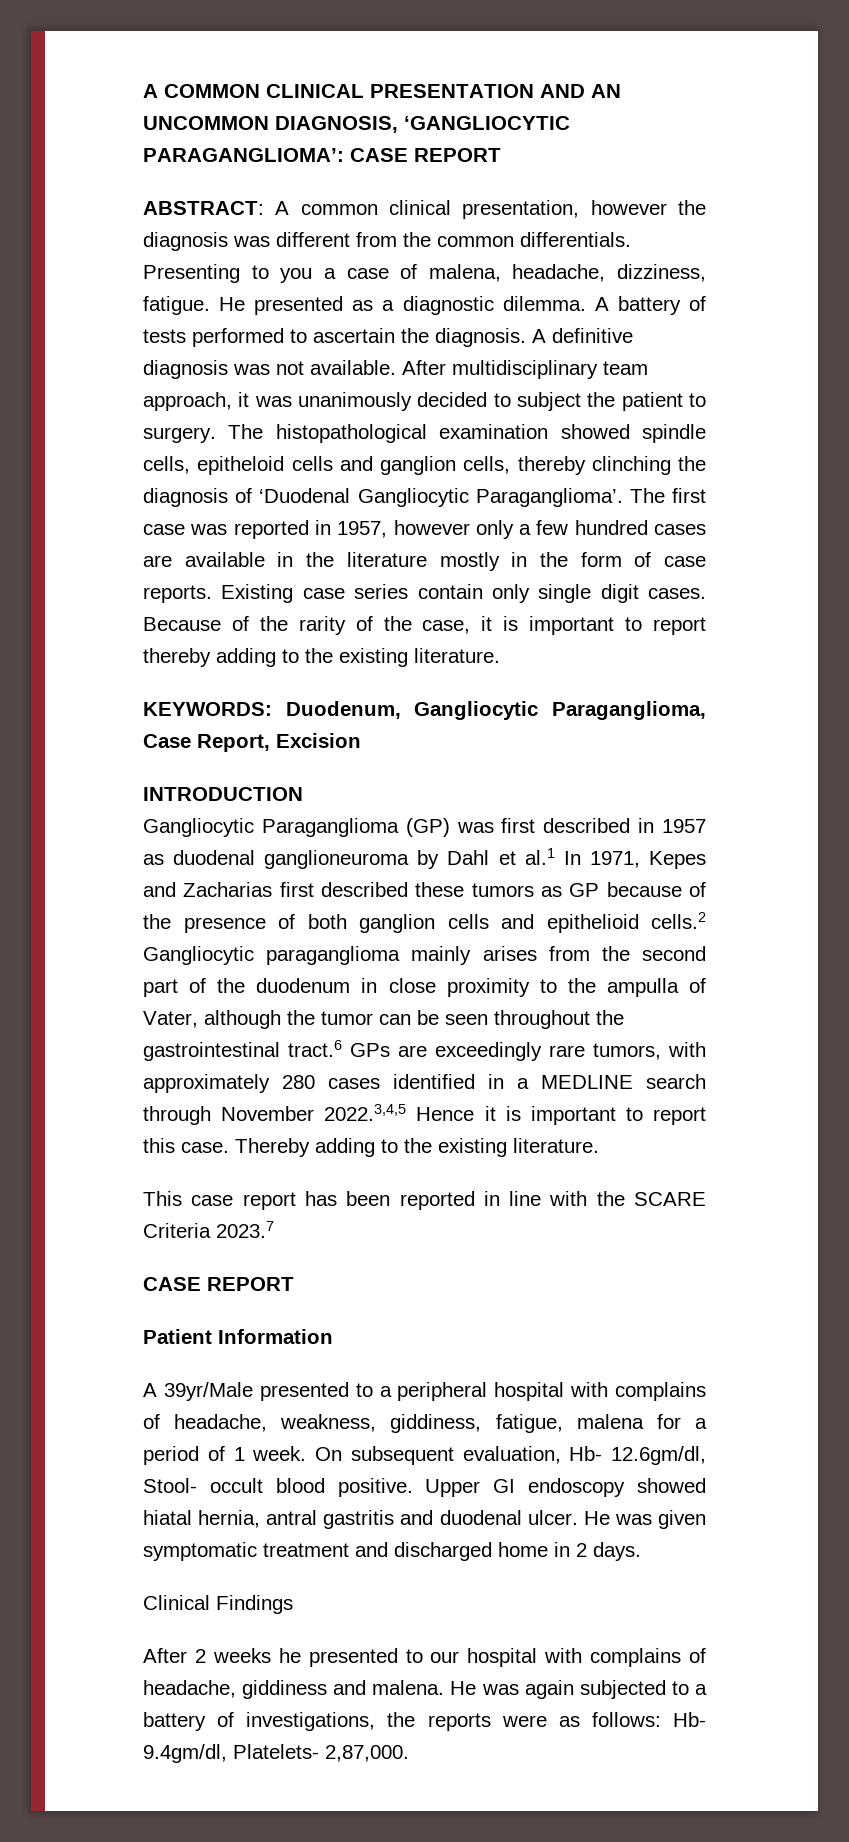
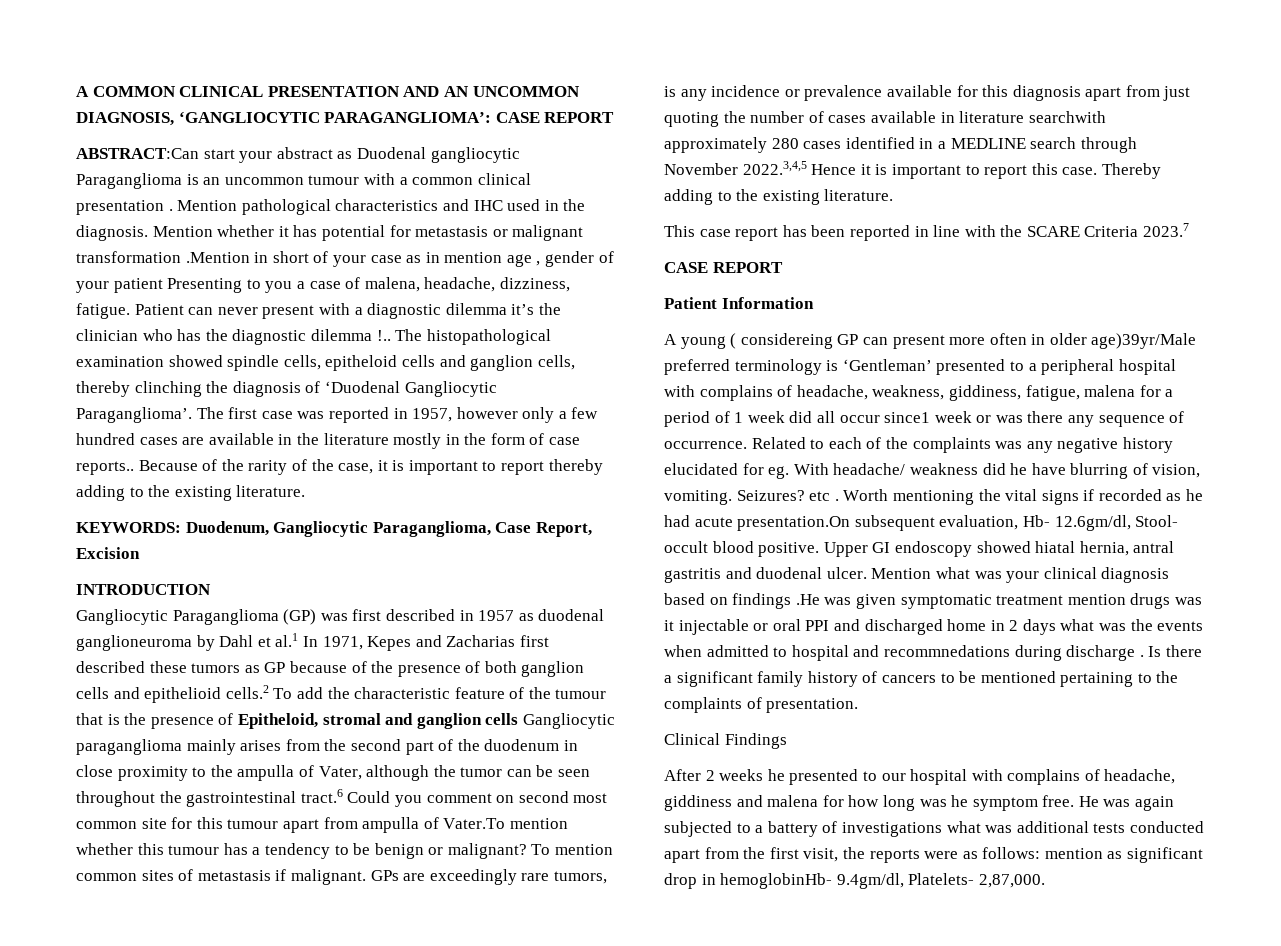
- ABSTRACT: A common clinical presentation, however the diagnosis was different from the common differentials. Presenting to you a case of malena, headache, dizziness, fatigue.
+ ABSTRACT:Can start your abstract as Duodenal gangliocytic Paraganglioma is an uncommon tumour with a common clinical presentation . Mention pathological characteristics and IHC used in the diagnosis. Mention whether it has potential for metastasis or malignant transformation .Mention in short of your case as in mention age , gender of your patient Presenting to you a case of malena, headache, dizziness, fatigue.
- He presented as a diagnostic dilemma. A battery of tests performed to ascertain the diagnosis. A definitive diagnosis was not available. After multidisciplinary team approach, it was unanimously decided to subject the patient to surgery.
+ Patient can never present with a diagnostic dilemma it’s the clinician who has the diagnostic dilemma !..
- The first case was reported in 1957, however only a few hundred cases are available in the literature mostly in the form of case reports. Existing case series contain only single digit cases.
+ The first case was reported in 1957, however only a few hundred cases are available in the literature mostly in the form of case reports..
- Gangliocytic Paraganglioma (GP) was first described in 1957 as duodenal ganglioneuroma by Dahl et al.1 In 1971, Kepes and Zacharias first described these tumors as GP because of the presence of both ganglion cells and epithelioid cells.2 Gangliocytic paraganglioma mainly arises from the second part of the duodenum in close proximity to the ampulla of Vater, although the tumor can be seen throughout the gastrointestinal tract.6 GPs are exceedingly rare tumors, with approximately 280 cases identified in a MEDLINE search through November 2022.3,4,5 Hence it is important to report this case.
+ Gangliocytic Paraganglioma (GP) was first described in 1957 as duodenal ganglioneuroma by Dahl et al.1 In 1971, Kepes and Zacharias first described these tumors as GP because of the presence of both ganglion cells and epithelioid cells.2 To add the characteristic feature of the tumour that is the presence of Epitheloid, stromal and ganglion cells Gangliocytic paraganglioma mainly arises from the second part of the duodenum in close proximity to the ampulla of Vater, although the tumor can be seen throughout the gastrointestinal tract.6 Could you comment on second most common site for this tumour apart from ampulla of Vater.To mention whether this tumour has a tendency to be benign or malignant? To mention common sites of metastasis if malignant. GPs are exceedingly rare tumors, is any incidence or prevalence available for this diagnosis apart from just quoting the number of cases available in literature searchwith approximately 280 cases identified in a MEDLINE search through November 2022.3,4,5 Hence it is important to report this case.
- A 39yr/Male presented to a peripheral hospital with complains of headache, weakness, giddiness, fatigue, malena for a period of 1 week. On subsequent evaluation, Hb- 12.6gm/dl, Stool- occult blood positive.
+ A young ( considereing GP can present more often in older age)39yr/Male preferred terminology is ‘Gentleman’ presented to a peripheral hospital with complains of headache, weakness, giddiness, fatigue, malena for a period of 1 week did all occur since1 week or was there any sequence of occurrence. Related to each of the complaints was any negative history elucidated for eg. With headache/ weakness did he have blurring of vision, vomiting. Seizures? etc . Worth mentioning the vital signs if recorded as he had acute presentation.On subsequent evaluation, Hb- 12.6gm/dl, Stool- occult blood positive.
- He was given symptomatic treatment and discharged home in 2 days.
+ Mention what was your clinical diagnosis based on findings .He was given symptomatic treatment mention drugs was it injectable or oral PPI and discharged home in 2 days what was the events when admitted to hospital and recommnedations during discharge . Is there a significant family history of cancers to be mentioned pertaining to the complaints of presentation.
- After 2 weeks he presented to our hospital with complains of headache, giddiness and malena.
+ After 2 weeks he presented to our hospital with complains of headache, giddiness and malena for how long was he symptom free.
- He was again subjected to a battery of investigations, the reports were as follows: Hb- 9.4gm/dl, Platelets- 2,87,000.
+ He was again subjected to a battery of investigations what was additional tests conducted apart from the first visit, the reports were as follows: mention as significant drop in hemoglobinHb- 9.4gm/dl, Platelets- 2,87,000.

